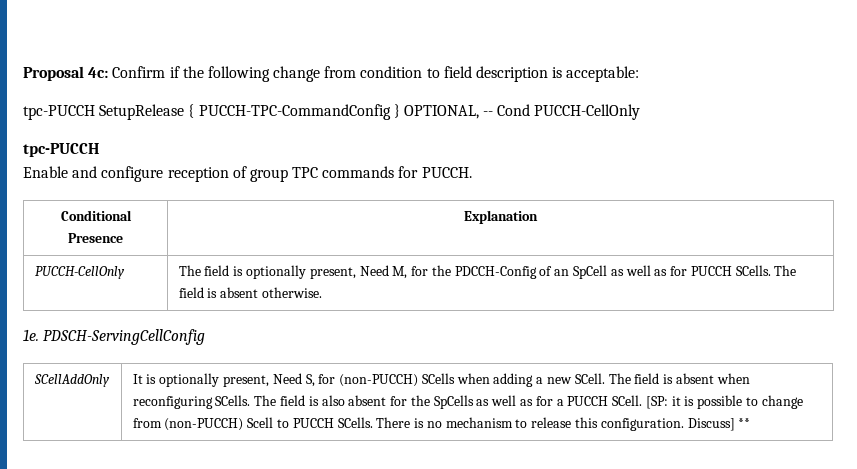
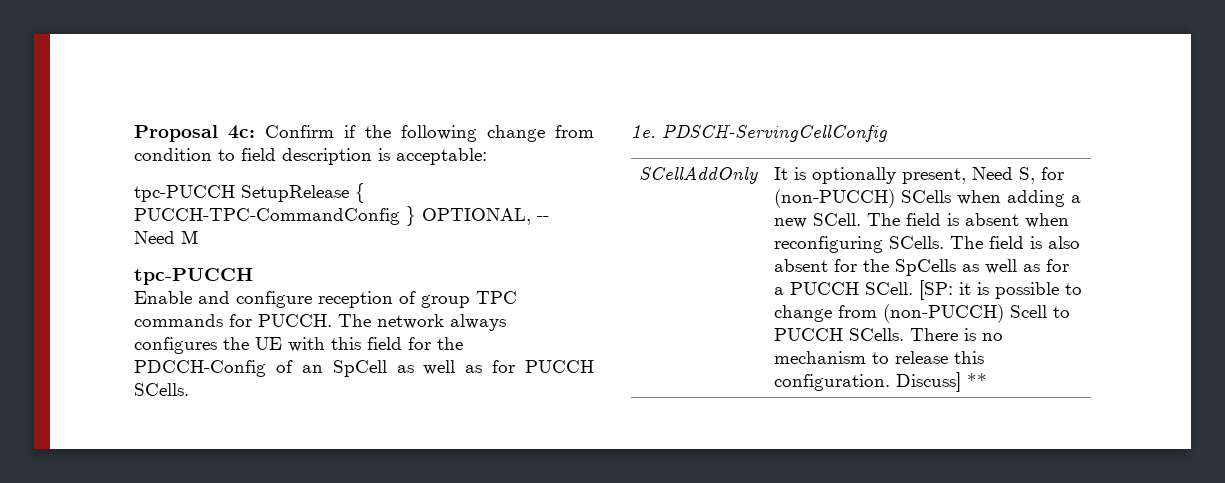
- tpc-PUCCH SetupRelease { PUCCH-TPC-CommandConfig } OPTIONAL, -- Cond PUCCH-CellOnly
+ tpc-PUCCH SetupRelease { PUCCH-TPC-CommandConfig } OPTIONAL, -- Need M
- Enable and configure reception of group TPC commands for PUCCH.
- Conditional Presence | Explanation
- PUCCH-CellOnly | The field is optionally present, Need M, for the PDCCH-Config of an SpCell as well as for PUCCH SCells. The field is absent otherwise.
+ Enable and configure reception of group TPC commands for PUCCH. The network always configures the UE with this field for the PDCCH-Config of an SpCell as well as for PUCCH SCells.

